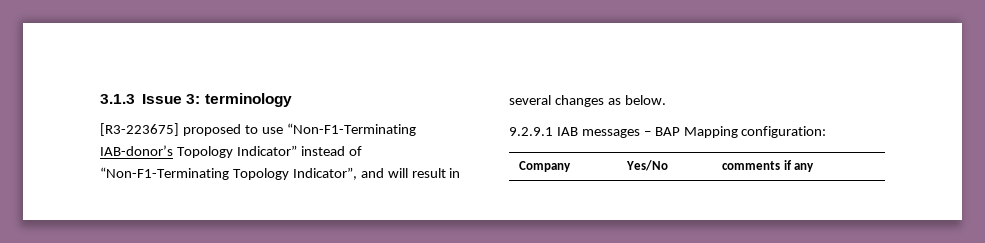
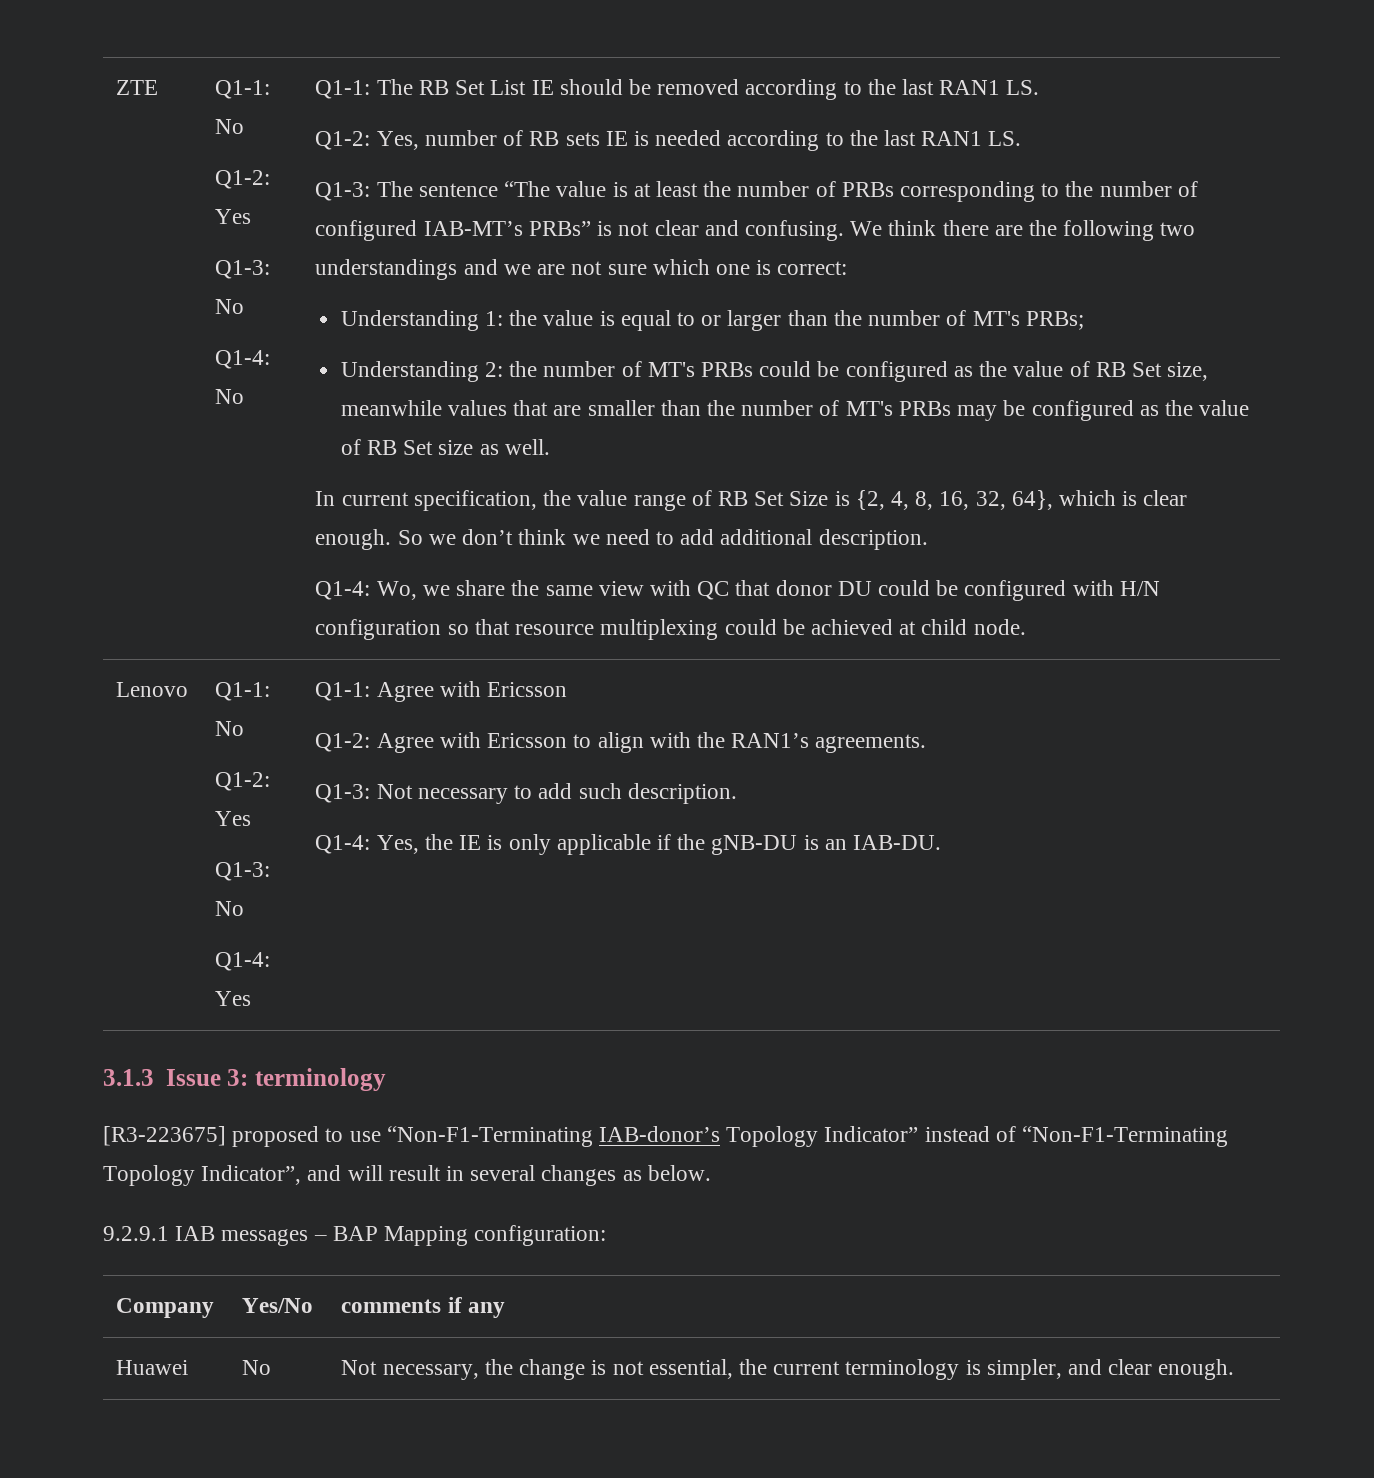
+ ZTE | Q1-1: No
+ Q1-2: Yes
+ Q1-3: No
+ Q1-4: No | Q1-1: The RB Set List IE should be removed according to the last RAN1 LS.
+ Q1-2: Yes, number of RB sets IE is needed according to the last RAN1 LS.
+ Q1-3: The sentence “The value is at least the number of PRBs corresponding to the number of configured IAB-MT’s PRBs” is not clear and confusing. We think there are the following two understandings and we are not sure which one is correct:
+ Understanding 1: the value is equal to or larger than the number of MT's PRBs;
+ Understanding 2: the number of MT's PRBs could be configured as the value of RB Set size, meanwhile values that are smaller than the number of MT's PRBs may be configured as the value of RB Set size as well.
+ In current specification, the value range of RB Set Size is {2, 4, 8, 16, 32, 64}, which is clear enough. So we don’t think we need to add additional description.
+ Q1-4: Wo, we share the same view with QC that donor DU could be configured with H/N configuration so that resource multiplexing could be achieved at child node.
+ Lenovo | Q1-1: No
+ Q1-2: Yes
+ Q1-3: No
+ Q1-4: Yes | Q1-1: Agree with Ericsson
+ Q1-2: Agree with Ericsson to align with the RAN1’s agreements.
+ Q1-3: Not necessary to add such description.
+ Q1-4: Yes, the IE is only applicable if the gNB-DU is an IAB-DU.
+ Huawei | No | Not necessary, the change is not essential, the current terminology is simpler, and clear enough.

